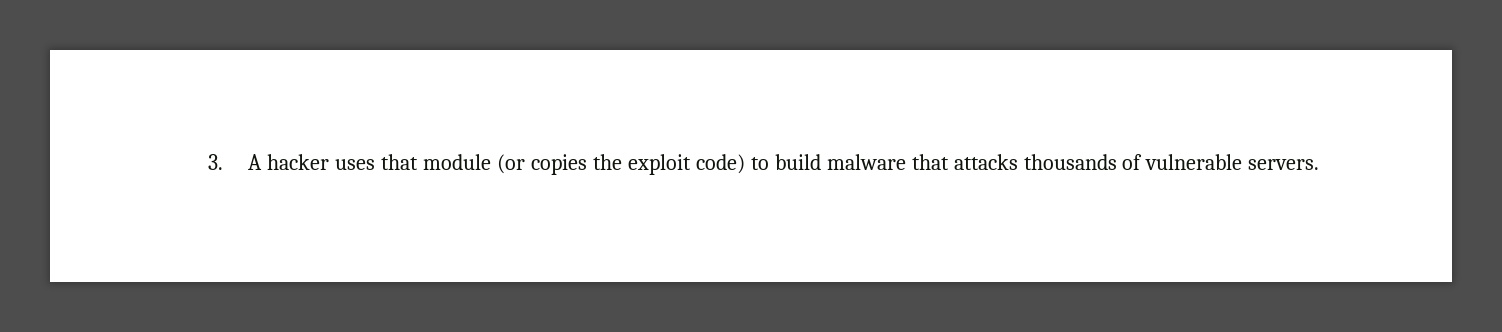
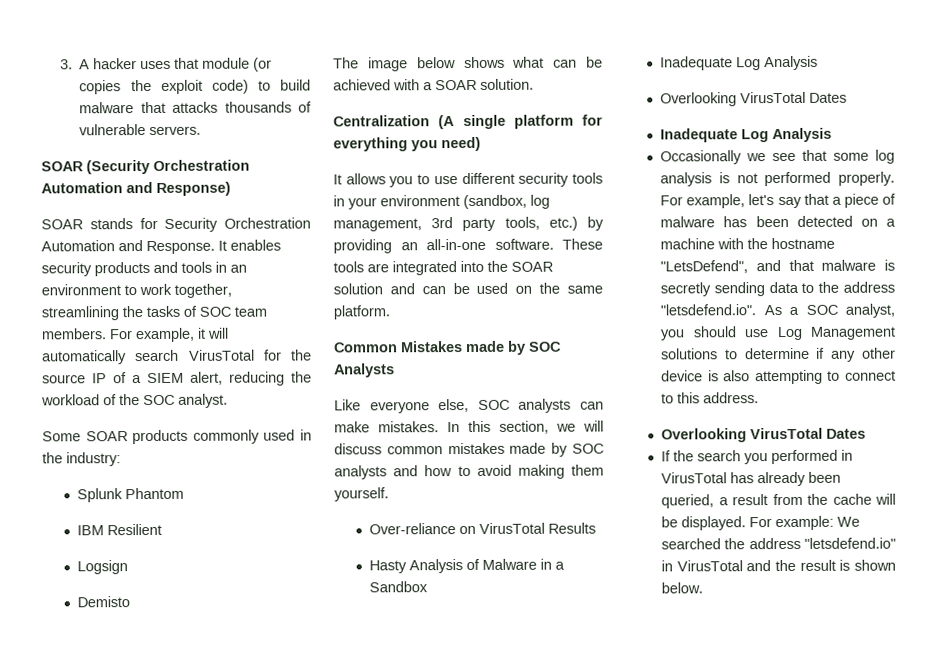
+ SOAR (Security Orchestration Automation and Response)
+ SOAR stands for Security Orchestration Automation and Response. It enables security products and tools in an environment to work together, streamlining the tasks of SOC team members. For example, it will automatically search VirusTotal for the source IP of a SIEM alert, reducing the workload of the SOC analyst.
+ Some SOAR products commonly used in the industry:
+ Splunk Phantom
+ IBM Resilient
+ Logsign
+ Demisto
+ The image below shows what can be achieved with a SOAR solution.
+ Centralization (A single platform for everything you need)
+ It allows you to use different security tools in your environment (sandbox, log management, 3rd party tools, etc.) by providing an all-in-one software. These tools are integrated into the SOAR solution and can be used on the same platform.
+ Common Mistakes made by SOC Analysts
+ Like everyone else, SOC analysts can make mistakes. In this section, we will discuss common mistakes made by SOC analysts and how to avoid making them yourself.
+ Over-reliance on VirusTotal Results
+ Hasty Analysis of Malware in a Sandbox
+ Inadequate Log Analysis
+ Overlooking VirusTotal Dates
+ Inadequate Log Analysis
+ Occasionally we see that some log analysis is not performed properly. For example, let's say that a piece of malware has been detected on a machine with the hostname "LetsDefend", and that malware is secretly sending data to the address "letsdefend.io". As a SOC analyst, you should use Log Management solutions to determine if any other device is also attempting to connect to this address.
+ Overlooking VirusTotal Dates
+ If the search you performed in VirusTotal has already been queried, a result from the cache will be displayed. For example: We searched the address "letsdefend.io" in VirusTotal and the result is shown below.

